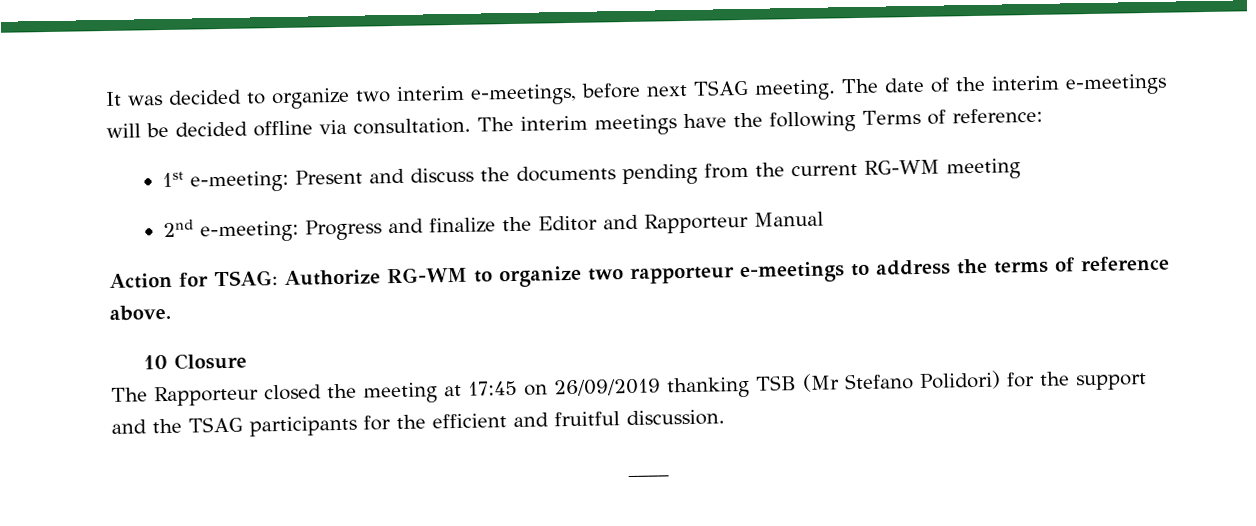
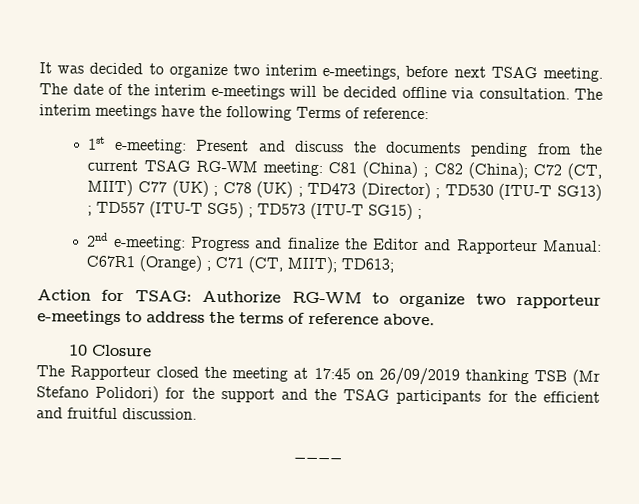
- 1st e-meeting: Present and discuss the documents pending from the current RG-WM meeting
+ 1st e-meeting: Present and discuss the documents pending from the current TSAG RG-WM meeting: C81 (China) ; C82 (China); C72 (CT, MIIT) C77 (UK) ; C78 (UK) ; TD473 (Director) ; TD530 (ITU-T SG13) ; TD557 (ITU-T SG5) ; TD573 (ITU-T SG15) ;
- 2nd e-meeting: Progress and finalize the Editor and Rapporteur Manual
+ 2nd e-meeting: Progress and finalize the Editor and Rapporteur Manual: C67R1 (Orange) ; C71 (CT, MIIT); TD613;

